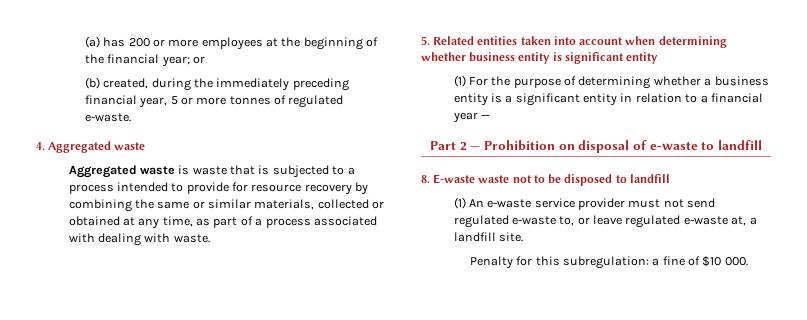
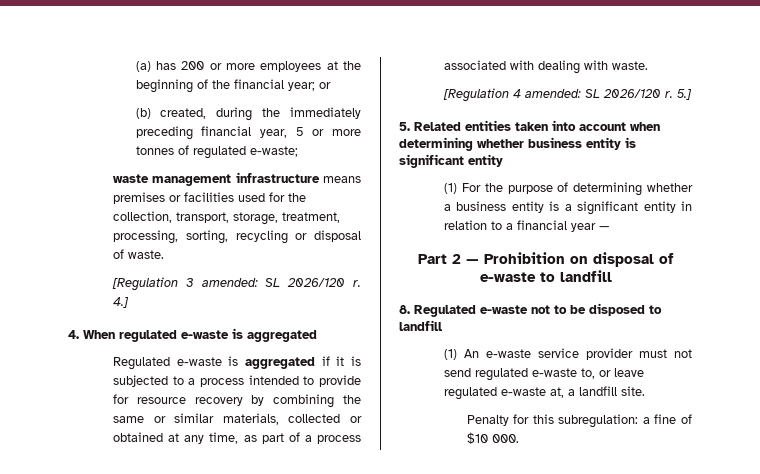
- (b) created, during the immediately preceding financial year, 5 or more tonnes of regulated e-waste.
- 4. Aggregated waste
- Aggregated waste is waste that is subjected to a process intended to provide for resource recovery by combining the same or similar materials, collected or obtained at any time, as part of a process associated with dealing with waste.
+ (b) created, during the immediately preceding financial year, 5 or more tonnes of regulated e-waste;
+ waste management infrastructure means premises or facilities used for the collection, transport, storage, treatment, processing, sorting, recycling or disposal of waste.
+ [Regulation 3 amended: SL 2026/120 r. 4.]
+ 4. When regulated e-waste is aggregated
+ Regulated e-waste is aggregated if it is subjected to a process intended to provide for resource recovery by combining the same or similar materials, collected or obtained at any time, as part of a process associated with dealing with waste.
+ [Regulation 4 amended: SL 2026/120 r. 5.]
- 8. E-waste waste not to be disposed to landfill
+ 8. Regulated e-waste not to be disposed to landfill

